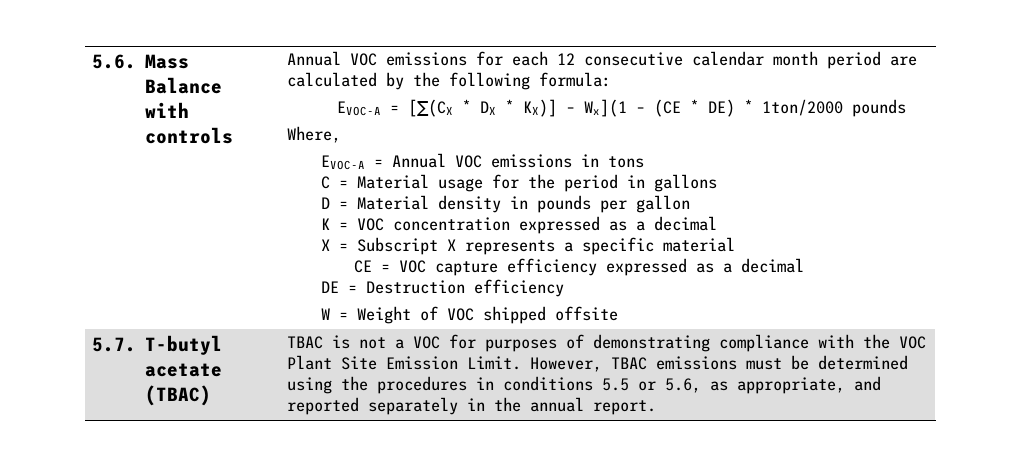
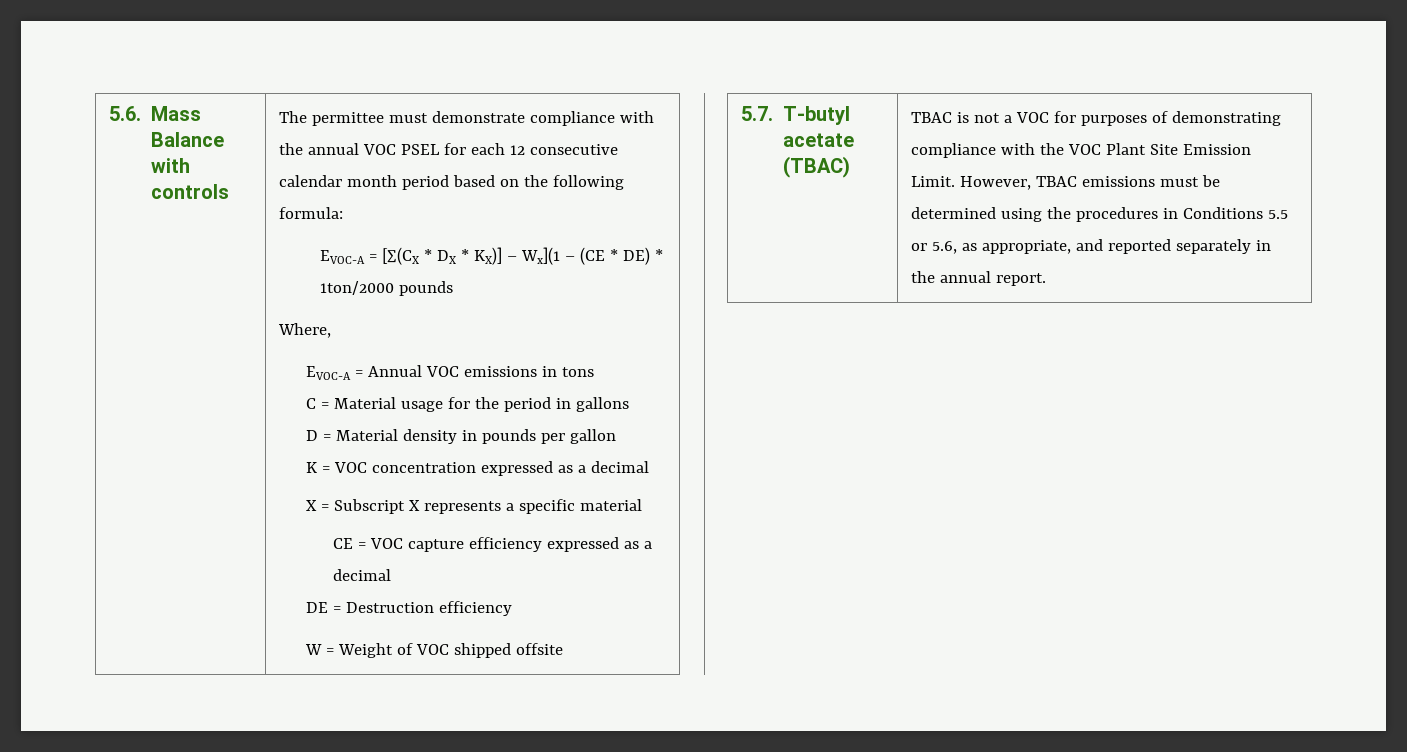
- Annual VOC emissions for each 12 consecutive calendar month period are calculated by the following formula:
+ The permittee must demonstrate compliance with the annual VOC PSEL for each 12 consecutive calendar month period based on the following formula:
- However, TBAC emissions must be determined using the procedures in conditions 5.5 or 5.6, as appropriate, and reported separately in the annual report.
+ However, TBAC emissions must be determined using the procedures in Conditions 5.5 or 5.6, as appropriate, and reported separately in the annual report.

